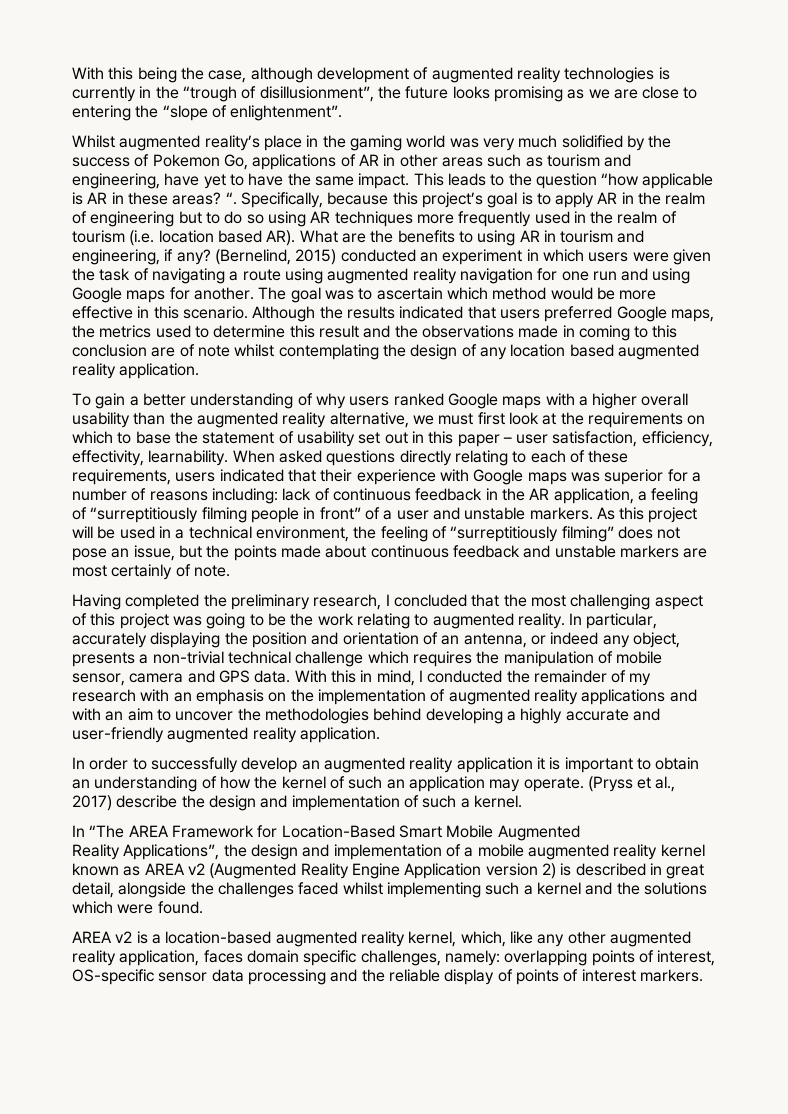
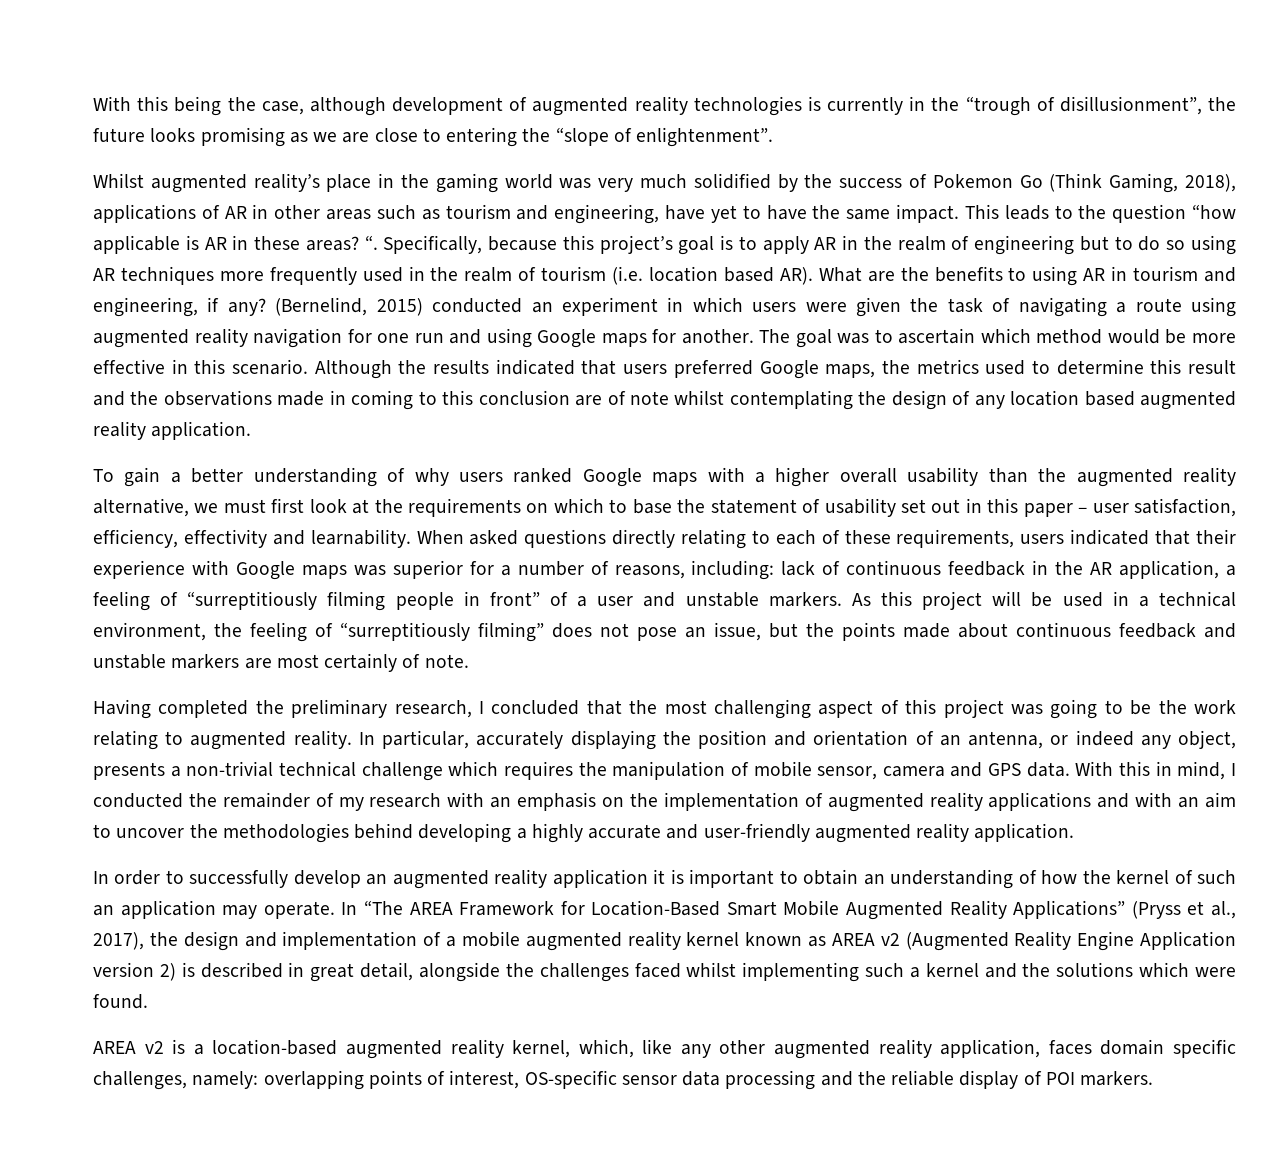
- Whilst augmented reality’s place in the gaming world was very much solidified by the success of Pokemon Go, applications of AR in other areas such as tourism and engineering, have yet to have the same impact.
+ Whilst augmented reality’s place in the gaming world was very much solidified by the success of Pokemon Go (Think Gaming, 2018), applications of AR in other areas such as tourism and engineering, have yet to have the same impact.
- To gain a better understanding of why users ranked Google maps with a higher overall usability than the augmented reality alternative, we must first look at the requirements on which to base the statement of usability set out in this paper – user satisfaction, efficiency, effectivity, learnability.
+ To gain a better understanding of why users ranked Google maps with a higher overall usability than the augmented reality alternative, we must first look at the requirements on which to base the statement of usability set out in this paper – user satisfaction, efficiency, effectivity and learnability.
- When asked questions directly relating to each of these requirements, users indicated that their experience with Google maps was superior for a number of reasons including: lack of continuous feedback in the AR application, a feeling of “surreptitiously filming people in front” of a user and unstable markers.
+ When asked questions directly relating to each of these requirements, users indicated that their experience with Google maps was superior for a number of reasons, including: lack of continuous feedback in the AR application, a feeling of “surreptitiously filming people in front” of a user and unstable markers.
- In order to successfully develop an augmented reality application it is important to obtain an understanding of how the kernel of such an application may operate. (Pryss et al., 2017) describe the design and implementation of such a kernel.
- In “The AREA Framework for Location-Based Smart Mobile Augmented
- Reality Applications”, the design and implementation of a mobile augmented reality kernel known as AREA v2 (Augmented Reality Engine Application version 2) is described in great detail, alongside the challenges faced whilst implementing such a kernel and the solutions which were found.
+ In order to successfully develop an augmented reality application it is important to obtain an understanding of how the kernel of such an application may operate. In “The AREA Framework for Location-Based Smart Mobile Augmented Reality Applications” (Pryss et al., 2017), the design and implementation of a mobile augmented reality kernel known as AREA v2 (Augmented Reality Engine Application version 2) is described in great detail, alongside the challenges faced whilst implementing such a kernel and the solutions which were found.
- AREA v2 is a location-based augmented reality kernel, which, like any other augmented reality application, faces domain specific challenges, namely: overlapping points of interest, OS-specific sensor data processing and the reliable display of points of interest markers.
+ AREA v2 is a location-based augmented reality kernel, which, like any other augmented reality application, faces domain specific challenges, namely: overlapping points of interest, OS-specific sensor data processing and the reliable display of POI markers.

